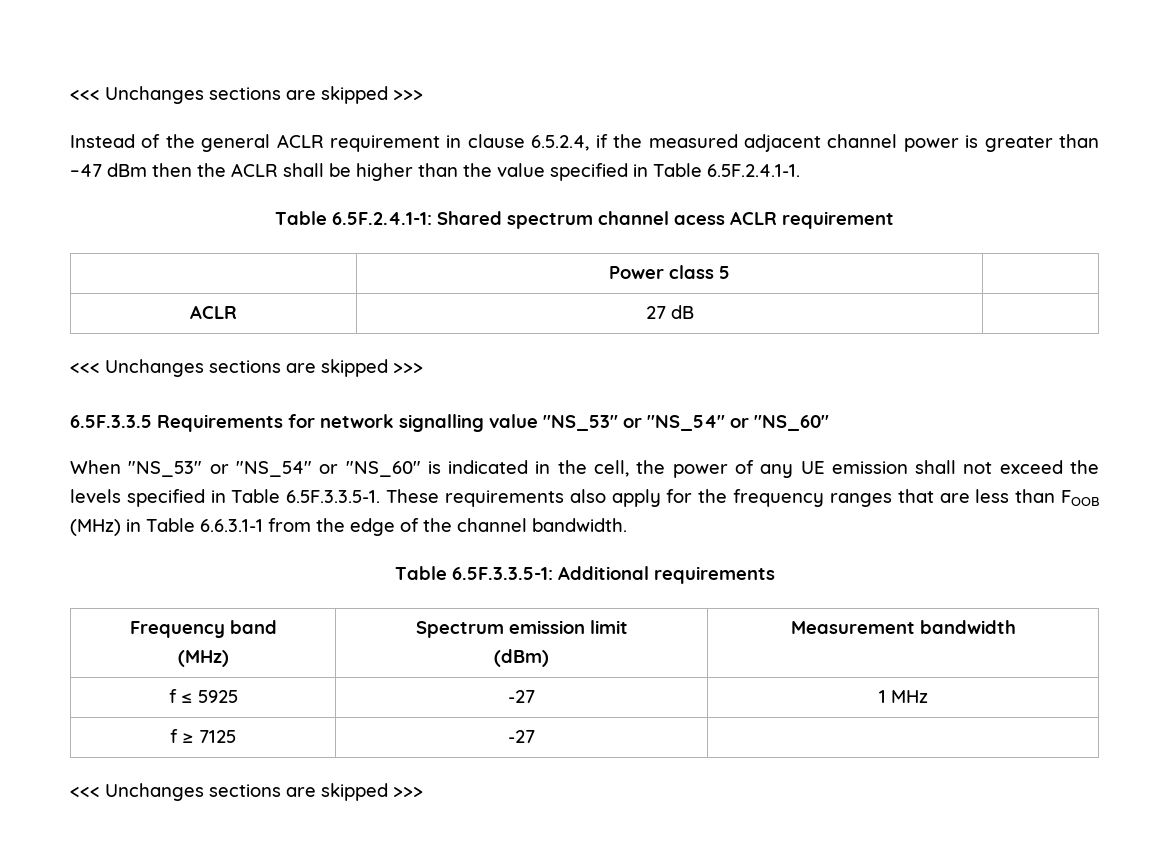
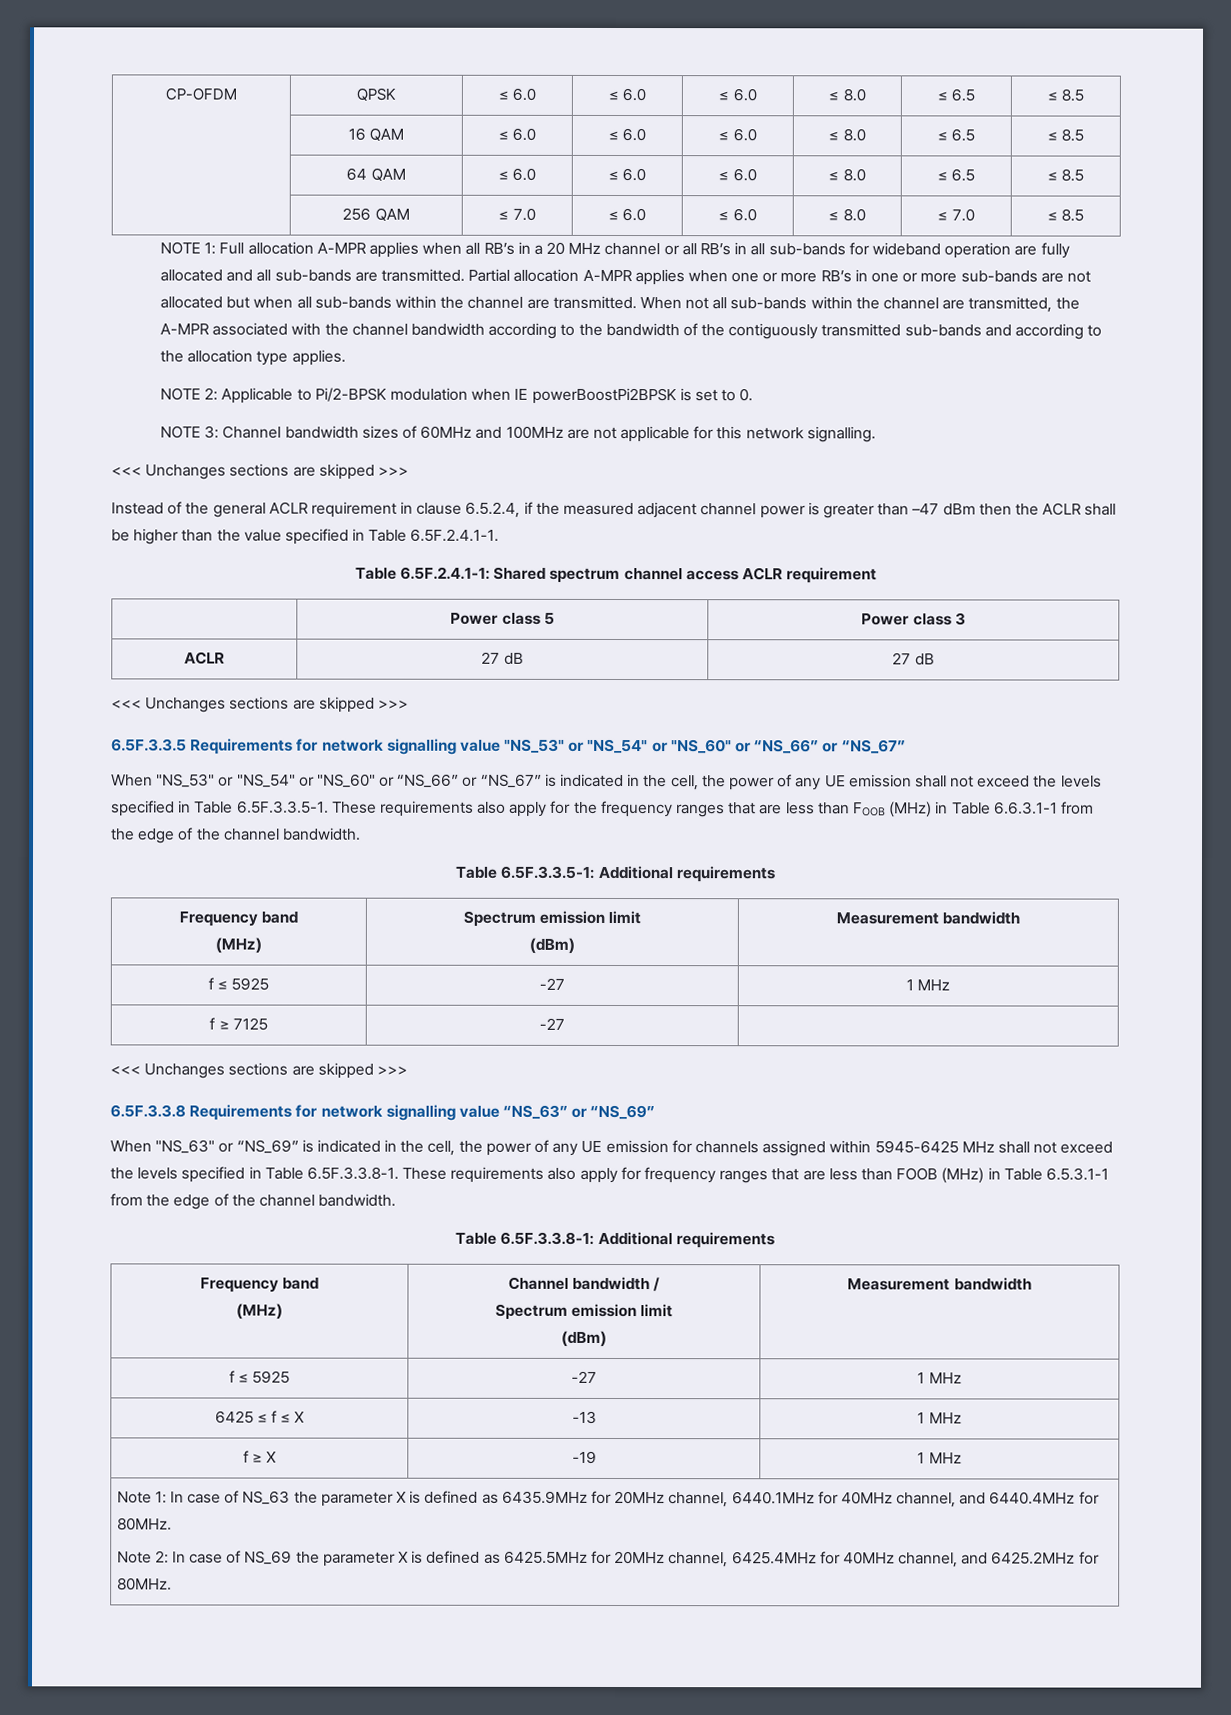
+ CP-OFDM | QPSK | ≤ 6.0 | ≤ 6.0 | ≤ 6.0 | ≤ 8.0 | ≤ 6.5 | ≤ 8.5
+ | 16 QAM | ≤ 6.0 | ≤ 6.0 | ≤ 6.0 | ≤ 8.0 | ≤ 6.5 | ≤ 8.5
+ | 64 QAM | ≤ 6.0 | ≤ 6.0 | ≤ 6.0 | ≤ 8.0 | ≤ 6.5 | ≤ 8.5
+ | 256 QAM | ≤ 7.0 | ≤ 6.0 | ≤ 6.0 | ≤ 8.0 | ≤ 7.0 | ≤ 8.5
+ NOTE 1: Full allocation A-MPR applies when all RB’s in a 20 MHz channel or all RB’s in all sub-bands for wideband operation are fully allocated and all sub-bands are transmitted. Partial allocation A-MPR applies when one or more RB’s in one or more sub-bands are not allocated but when all sub-bands within the channel are transmitted. When not all sub-bands within the channel are transmitted, the A-MPR associated with the channel bandwidth according to the bandwidth of the contiguously transmitted sub-bands and according to the allocation type applies.
+ NOTE 2: Applicable to Pi/2-BPSK modulation when IE powerBoostPi2BPSK is set to 0.
+ NOTE 3: Channel bandwidth sizes of 60MHz and 100MHz are not applicable for this network signalling.
- Table 6.5F.2.4.1-1: Shared spectrum channel acess ACLR requirement
+ Table 6.5F.2.4.1-1: Shared spectrum channel access ACLR requirement
- | Power class 5 |
+ | Power class 5 | Power class 3
- ACLR | 27 dB |
+ ACLR | 27 dB | 27 dB
- 6.5F.3.3.5 Requirements for network signalling value "NS_53" or "NS_54" or "NS_60"
+ 6.5F.3.3.5 Requirements for network signalling value "NS_53" or "NS_54" or "NS_60" or “NS_66” or “NS_67”
- When "NS_53" or "NS_54" or "NS_60" is indicated in the cell, the power of any UE emission shall not exceed the levels specified in Table 6.5F.3.3.5-1. These requirements also apply for the frequency ranges that are less than FOOB (MHz) in Table 6.6.3.1-1 from the edge of the channel bandwidth.
+ When "NS_53" or "NS_54" or "NS_60" or “NS_66” or “NS_67” is indicated in the cell, the power of any UE emission shall not exceed the levels specified in Table 6.5F.3.3.5-1. These requirements also apply for the frequency ranges that are less than FOOB (MHz) in Table 6.6.3.1-1 from the edge of the channel bandwidth.
+ 6.5F.3.3.8 Requirements for network signalling value “NS_63” or “NS_69”
+ When "NS_63" or “NS_69” is indicated in the cell, the power of any UE emission for channels assigned within 5945-6425 MHz shall not exceed the levels specified in Table 6.5F.3.3.8-1. These requirements also apply for frequency ranges that are less than FOOB (MHz) in Table 6.5.3.1-1 from the edge of the channel bandwidth.
+ Table 6.5F.3.3.8-1: Additional requirements
+ Frequency band
+ (MHz) | Channel bandwidth /
+ Spectrum emission limit
+ (dBm) | Measurement bandwidth
+ f ≤ 5925 | -27 | 1 MHz
+ 6425 ≤ f ≤ X | -13 | 1 MHz
+ f ≥ X | -19 | 1 MHz
+ Note 1: In case of NS_63 the parameter X is defined as 6435.9MHz for 20MHz channel, 6440.1MHz for 40MHz channel, and 6440.4MHz for 80MHz.
+ Note 2: In case of NS_69 the parameter X is defined as 6425.5MHz for 20MHz channel, 6425.4MHz for 40MHz channel, and 6425.2MHz for 80MHz.

